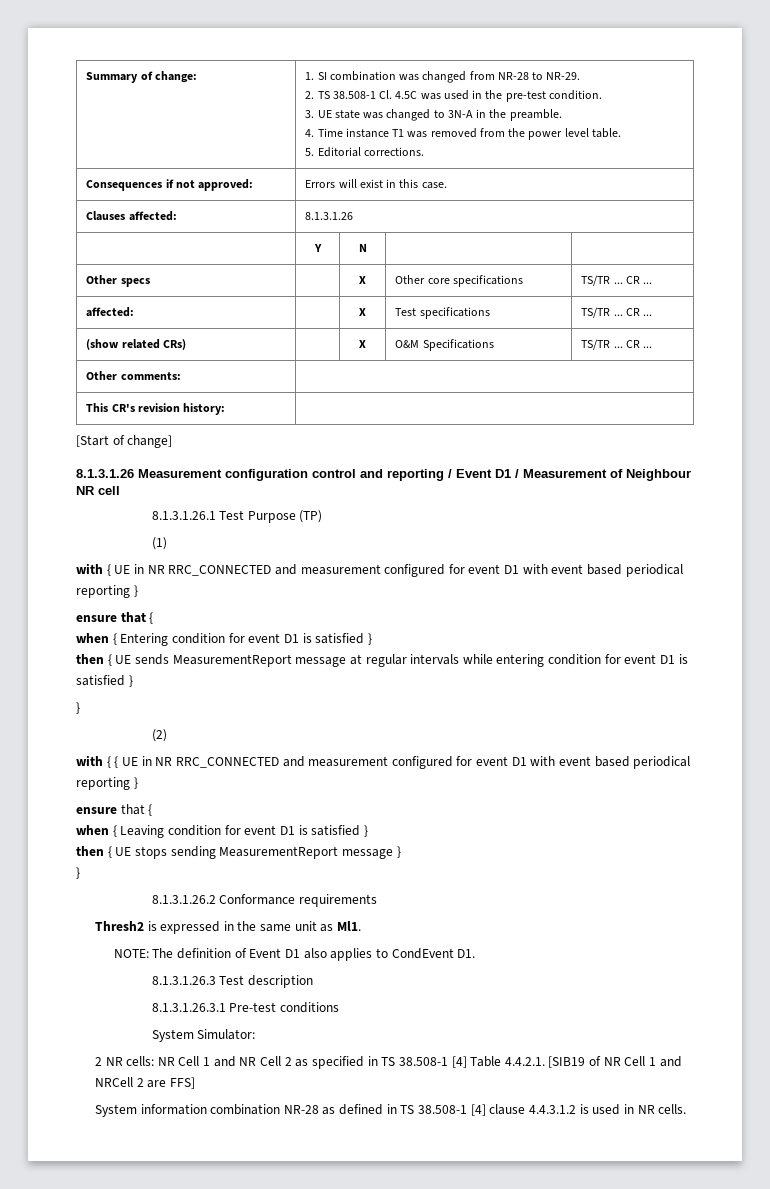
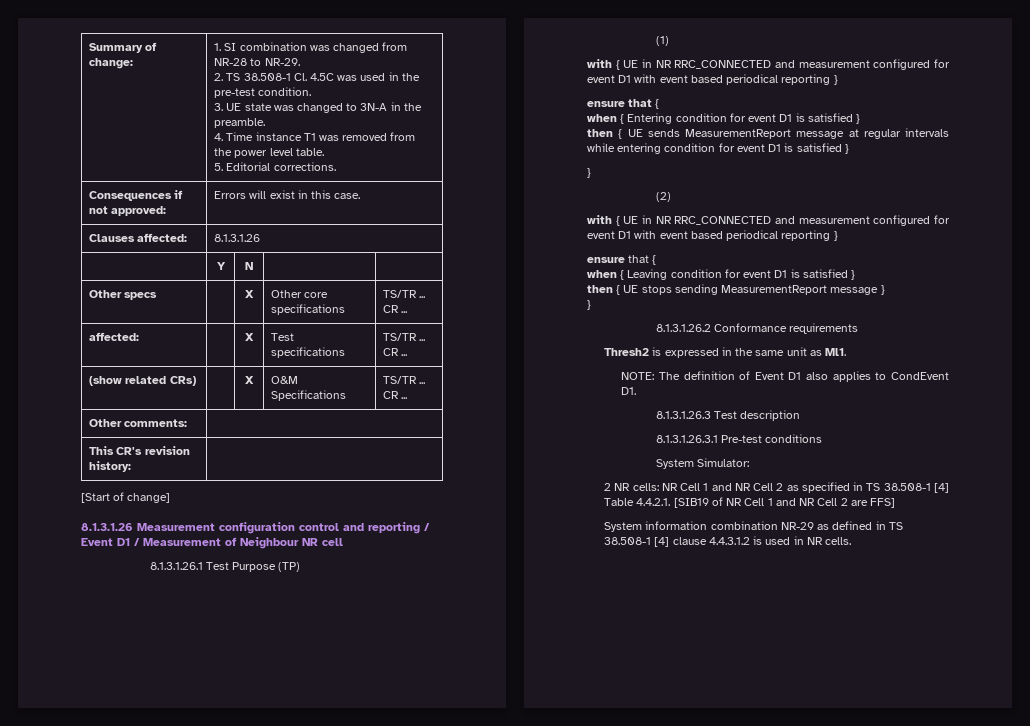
  (2)
- with { { UE in NR RRC_CONNECTED and measurement configured for event D1 with event based periodical reporting }
+ with { UE in NR RRC_CONNECTED and measurement configured for event D1 with event based periodical reporting }
- 2 NR cells: NR Cell 1 and NR Cell 2 as specified in TS 38.508-1 [4] Table 4.4.2.1. [SIB19 of NR Cell 1 and NRCell 2 are FFS]
+ 2 NR cells: NR Cell 1 and NR Cell 2 as specified in TS 38.508-1 [4] Table 4.4.2.1. [SIB19 of NR Cell 1 and NR Cell 2 are FFS]
- System information combination NR-28 as defined in TS 38.508-1 [4] clause 4.4.3.1.2 is used in NR cells.
+ System information combination NR-29 as defined in TS 38.508-1 [4] clause 4.4.3.1.2 is used in NR cells.

